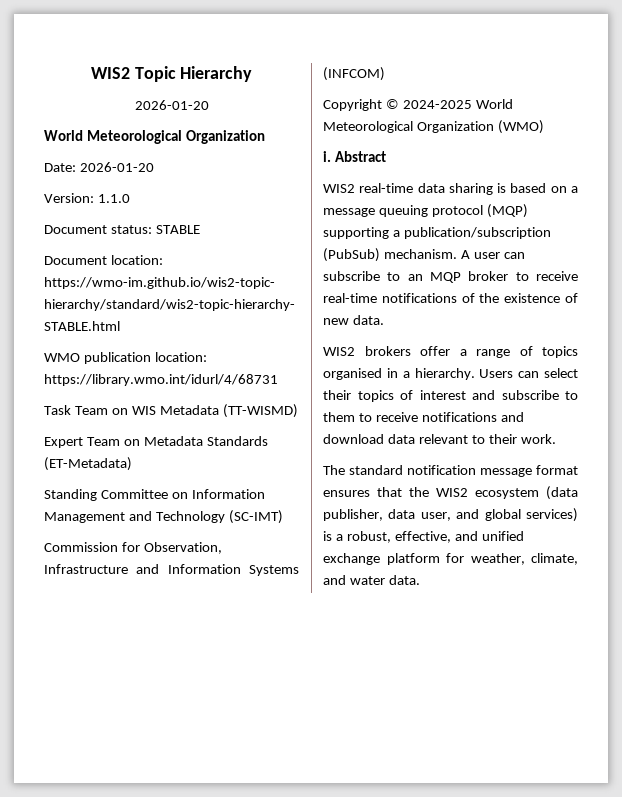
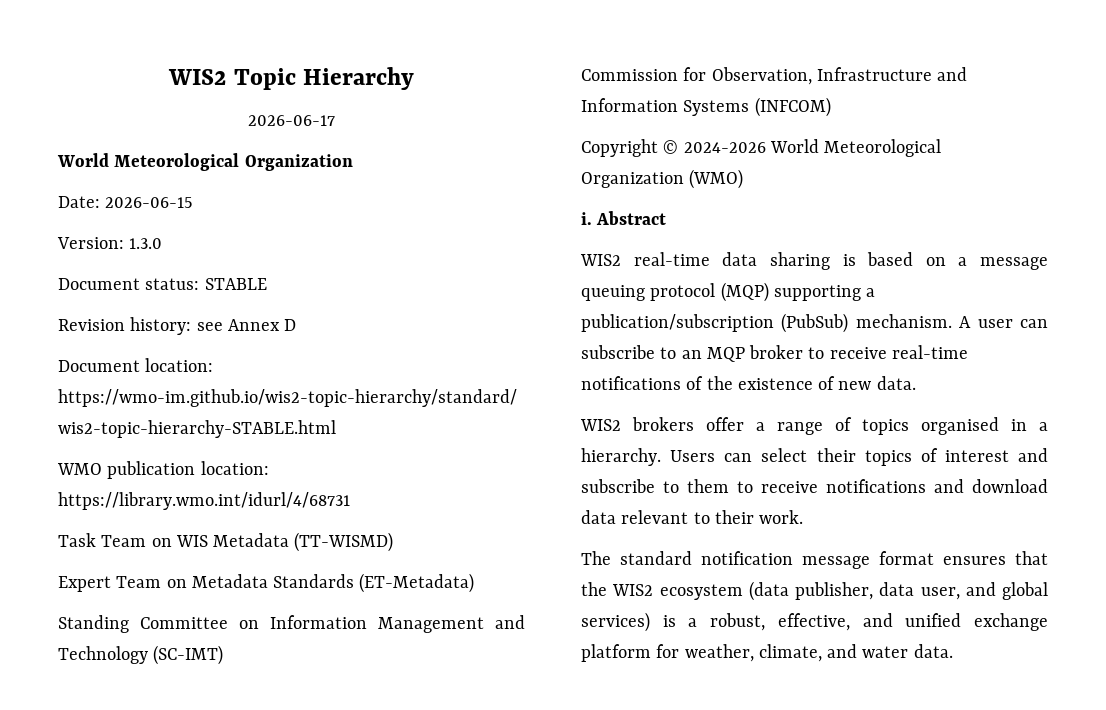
  WIS2 Topic Hierarchy
- 2026-01-20
+ 2026-06-17
- Date: 2026-01-20
+ Date: 2026-06-15
- Version: 1.1.0
+ Version: 1.3.0
+ Revision history: see Annex D
- Copyright © 2024-2025 World Meteorological Organization (WMO)
+ Copyright © 2024-2026 World Meteorological Organization (WMO)

